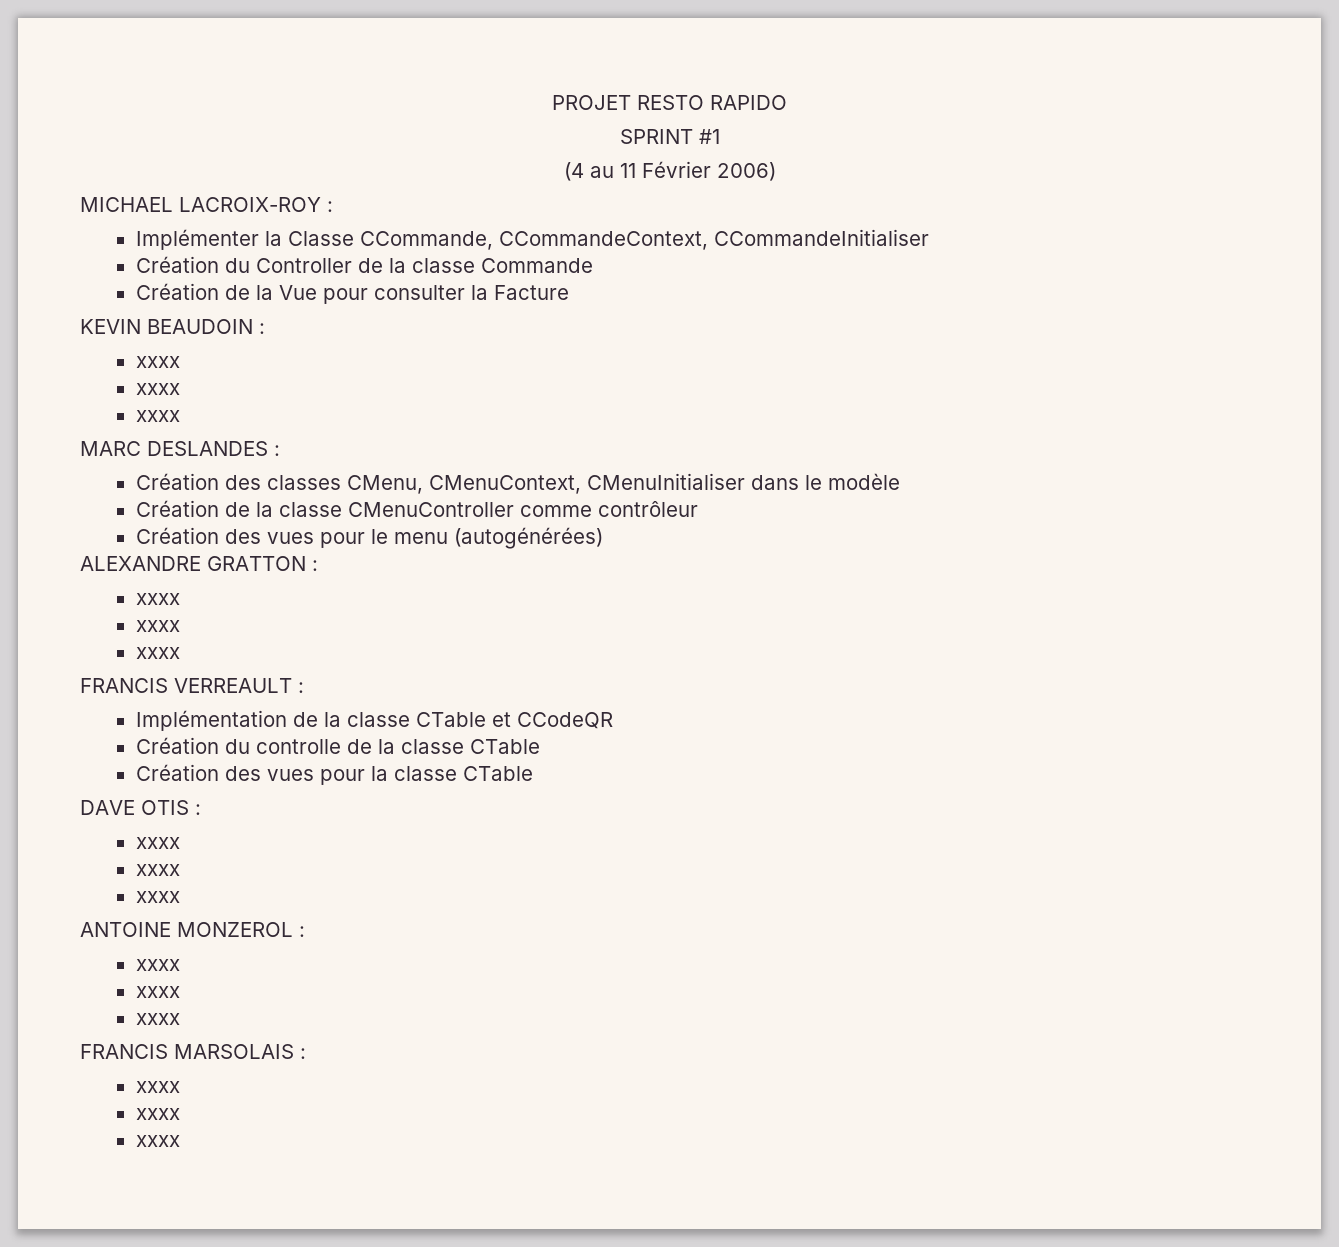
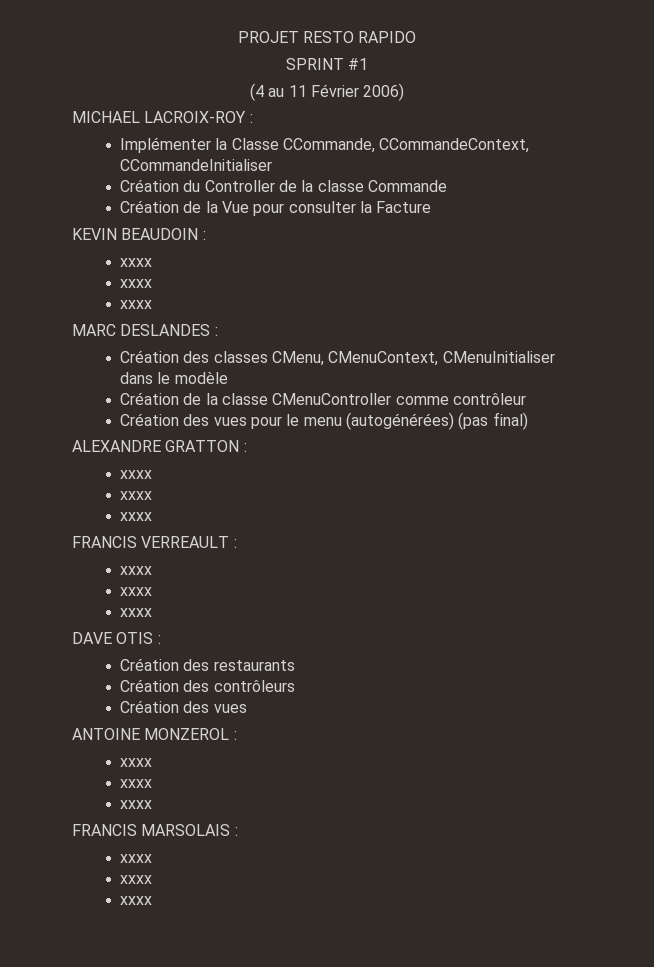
- Création des vues pour le menu (autogénérées)
+ Création des vues pour le menu (autogénérées) (pas final)
  FRANCIS VERREAULT :
- Implémentation de la classe CTable et CCodeQR
- Création du controlle de la classe CTable
- Création des vues pour la classe CTable
- DAVE OTIS :
  xxxx
  xxxx
  xxxx
+ DAVE OTIS :
+ Création des restaurants
+ Création des contrôleurs
+ Création des vues

